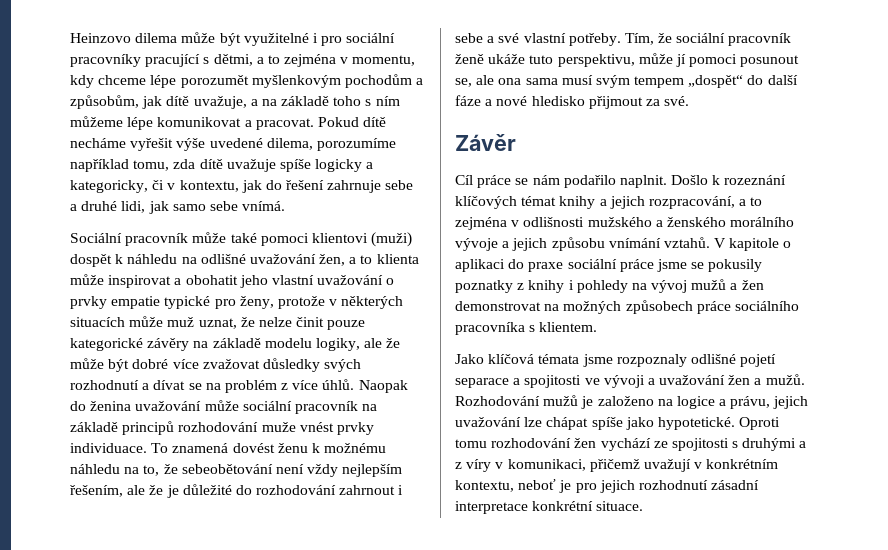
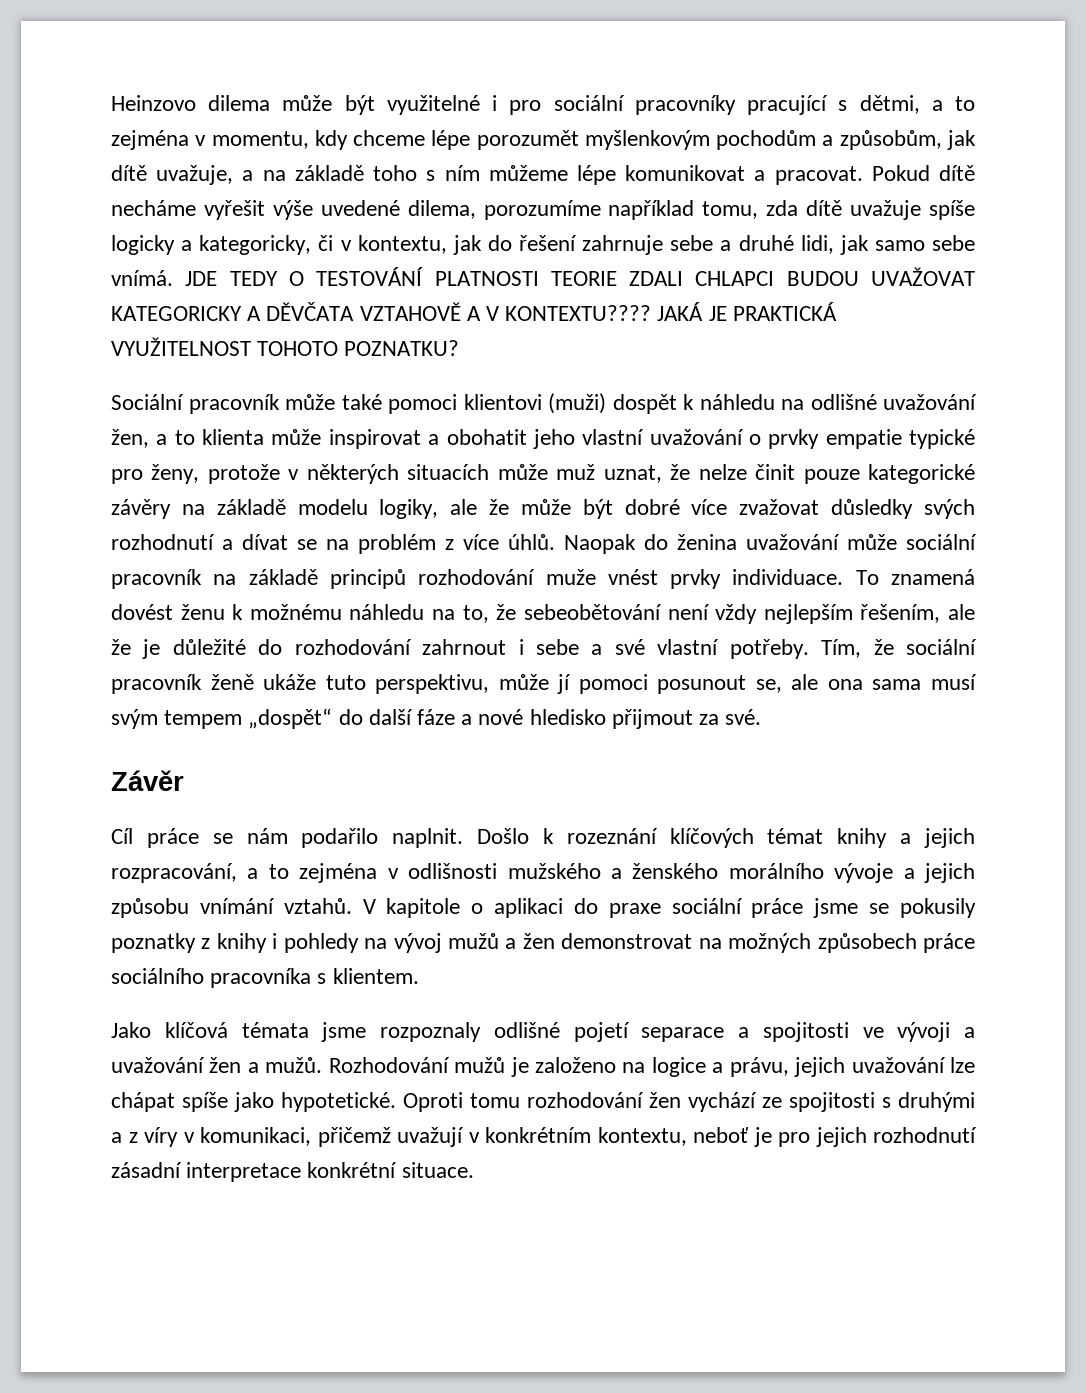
+ JDE TEDY O TESTOVÁNÍ PLATNOSTI TEORIE ZDALI CHLAPCI BUDOU UVAŽOVAT KATEGORICKY A DĚVČATA VZTAHOVĚ A V KONTEXTU???? JAKÁ JE PRAKTICKÁ VYUŽITELNOST TOHOTO POZNATKU?

